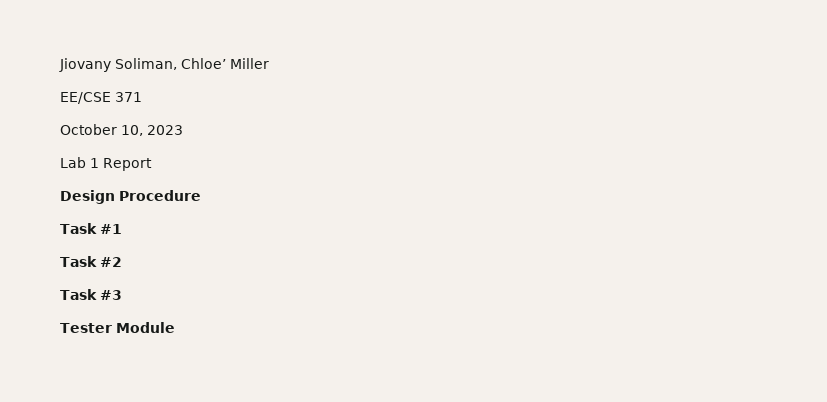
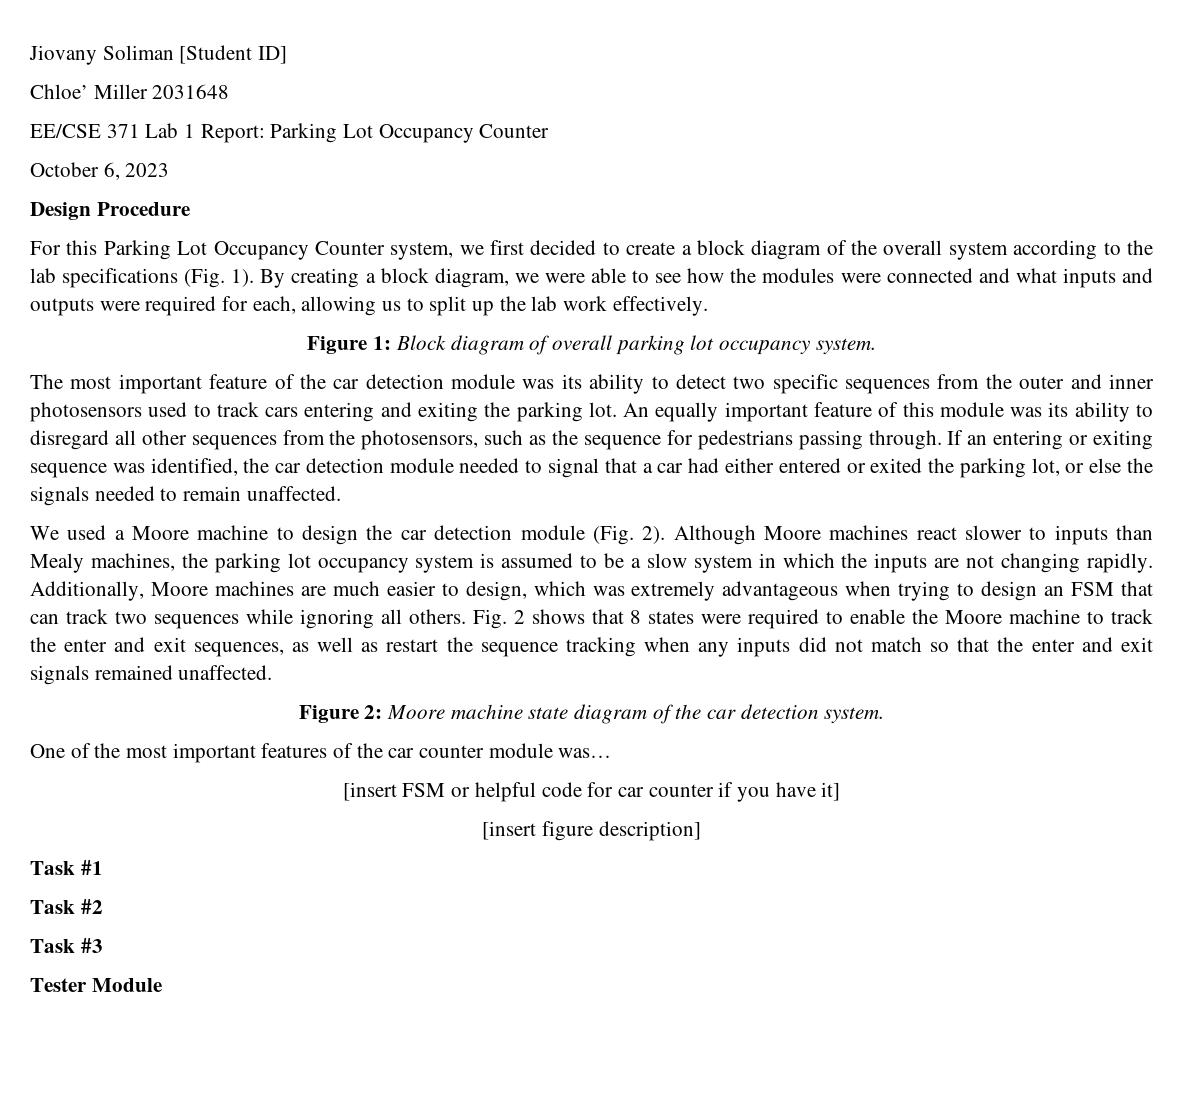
- Jiovany Soliman, Chloe’ Miller
+ Jiovany Soliman [Student ID]
+ Chloe’ Miller 2031648
- EE/CSE 371
+ EE/CSE 371 Lab 1 Report: Parking Lot Occupancy Counter
- October 10, 2023
+ October 6, 2023
- Lab 1 Report
+ For this Parking Lot Occupancy Counter system, we first decided to create a block diagram of the overall system according to the lab specifications (Fig. 1). By creating a block diagram, we were able to see how the modules were connected and what inputs and outputs were required for each, allowing us to split up the lab work effectively.
+ Figure 1: Block diagram of overall parking lot occupancy system.
+ The most important feature of the car detection module was its ability to detect two specific sequences from the outer and inner photosensors used to track cars entering and exiting the parking lot. An equally important feature of this module was its ability to disregard all other sequences from the photosensors, such as the sequence for pedestrians passing through. If an entering or exiting sequence was identified, the car detection module needed to signal that a car had either entered or exited the parking lot, or else the signals needed to remain unaffected.
+ We used a Moore machine to design the car detection module (Fig. 2). Although Moore machines react slower to inputs than Mealy machines, the parking lot occupancy system is assumed to be a slow system in which the inputs are not changing rapidly. Additionally, Moore machines are much easier to design, which was extremely advantageous when trying to design an FSM that can track two sequences while ignoring all others. Fig. 2 shows that 8 states were required to enable the Moore machine to track the enter and exit sequences, as well as restart the sequence tracking when any inputs did not match so that the enter and exit signals remained unaffected.
+ Figure 2: Moore machine state diagram of the car detection system.
+ One of the most important features of the car counter module was…
+ [insert FSM or helpful code for car counter if you have it]
+ [insert figure description]

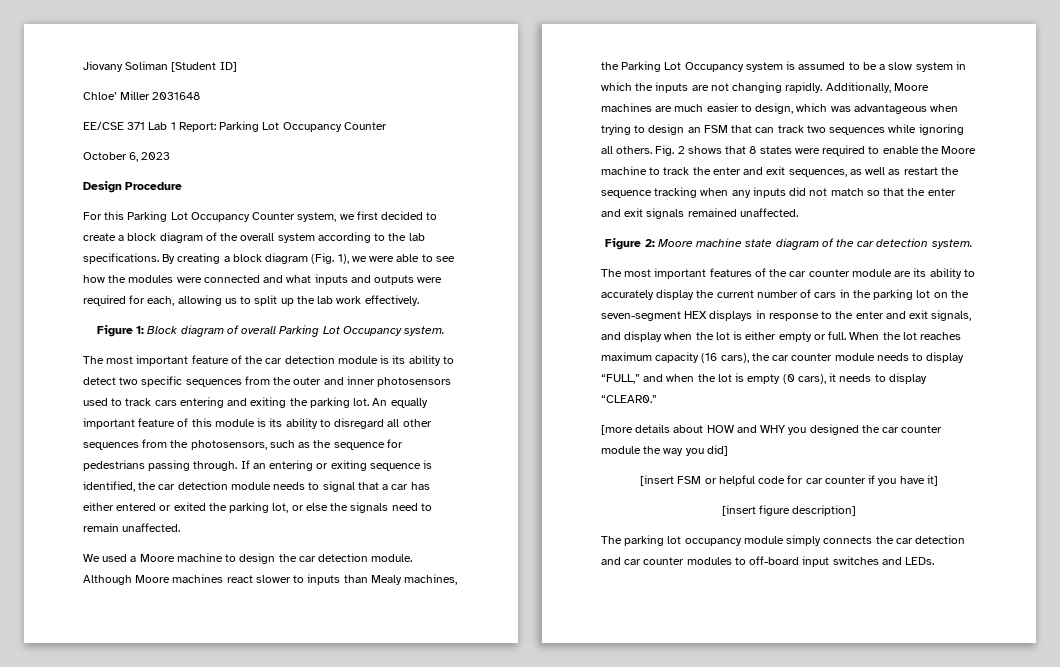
- For this Parking Lot Occupancy Counter system, we first decided to create a block diagram of the overall system according to the lab specifications (Fig. 1).
+ For this Parking Lot Occupancy Counter system, we first decided to create a block diagram of the overall system according to the lab specifications.
- By creating a block diagram, we were able to see how the modules were connected and what inputs and outputs were required for each, allowing us to split up the lab work effectively.
+ By creating a block diagram (Fig. 1), we were able to see how the modules were connected and what inputs and outputs were required for each, allowing us to split up the lab work effectively.
- Figure 1: Block diagram of overall parking lot occupancy system.
+ Figure 1: Block diagram of overall Parking Lot Occupancy system.
- The most important feature of the car detection module was its ability to detect two specific sequences from the outer and inner photosensors used to track cars entering and exiting the parking lot.
+ The most important feature of the car detection module is its ability to detect two specific sequences from the outer and inner photosensors used to track cars entering and exiting the parking lot.
- An equally important feature of this module was its ability to disregard all other sequences from the photosensors, such as the sequence for pedestrians passing through.
+ An equally important feature of this module is its ability to disregard all other sequences from the photosensors, such as the sequence for pedestrians passing through.
- If an entering or exiting sequence was identified, the car detection module needed to signal that a car had either entered or exited the parking lot, or else the signals needed to remain unaffected.
+ If an entering or exiting sequence is identified, the car detection module needs to signal that a car has either entered or exited the parking lot, or else the signals need to remain unaffected.
- We used a Moore machine to design the car detection module (Fig. 2).
+ We used a Moore machine to design the car detection module.
- Although Moore machines react slower to inputs than Mealy machines, the parking lot occupancy system is assumed to be a slow system in which the inputs are not changing rapidly.
+ Although Moore machines react slower to inputs than Mealy machines, the Parking Lot Occupancy system is assumed to be a slow system in which the inputs are not changing rapidly.
- Additionally, Moore machines are much easier to design, which was extremely advantageous when trying to design an FSM that can track two sequences while ignoring all others.
+ Additionally, Moore machines are much easier to design, which was advantageous when trying to design an FSM that can track two sequences while ignoring all others.
- One of the most important features of the car counter module was…
+ The most important features of the car counter module are its ability to accurately display the current number of cars in the parking lot on the seven-segment HEX displays in response to the enter and exit signals, and display when the lot is either empty or full. When the lot reaches maximum capacity (16 cars), the car counter module needs to display “FULL,” and when the lot is empty (0 cars), it needs to display “CLEAR0.”
+ [more details about HOW and WHY you designed the car counter module the way you did]
- Task #1
- Task #2
- Task #3
- Tester Module
+ The parking lot occupancy module simply connects the car detection and car counter modules to off-board input switches and LEDs.

